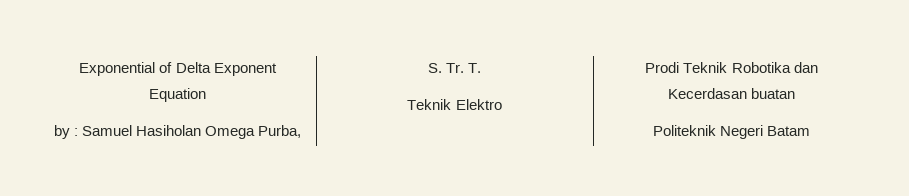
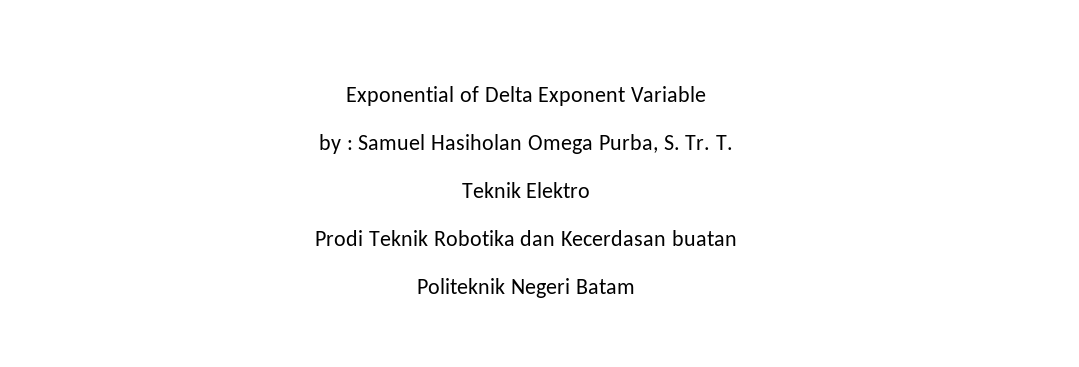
- Exponential of Delta Exponent Equation
+ Exponential of Delta Exponent Variable

